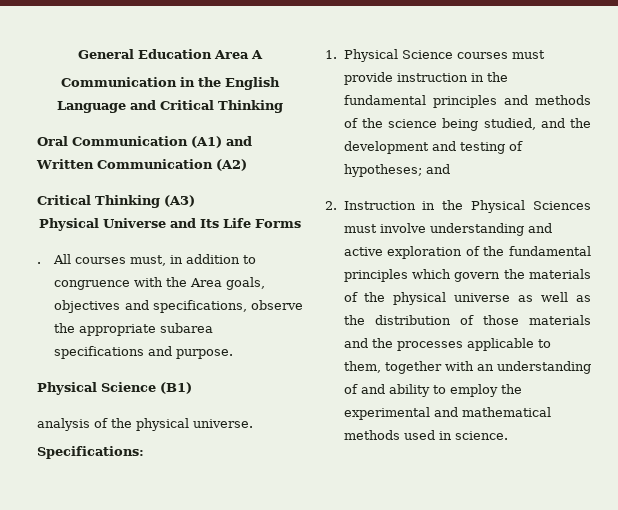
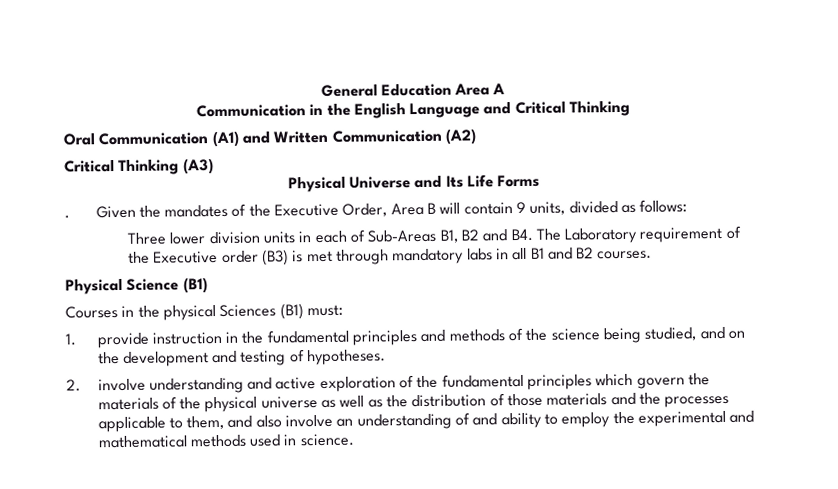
- All courses must, in addition to congruence with the Area goals, objectives and specifications, observe the appropriate subarea specifications and purpose.
+ Given the mandates of the Executive Order, Area B will contain 9 units, divided as follows:
+ Three lower division units in each of Sub-Areas B1, B2 and B4. The Laboratory requirement of the Executive order (B3) is met through mandatory labs in all B1 and B2 courses.
  Physical Science (B1)
- analysis of the physical universe.
- Specifications:
- 1. Physical Science courses must provide instruction in the fundamental principles and methods of the science being studied, and the development and testing of hypotheses; and
+ Courses in the physical Sciences (B1) must:
+ 1. provide instruction in the fundamental principles and methods of the science being studied, and on the development and testing of hypotheses.
- 2. Instruction in the Physical Sciences must involve understanding and active exploration of the fundamental principles which govern the materials of the physical universe as well as the distribution of those materials and the processes applicable to them, together with an understanding of and ability to employ the experimental and mathematical methods used in science.
+ 2. involve understanding and active exploration of the fundamental principles which govern the materials of the physical universe as well as the distribution of those materials and the processes applicable to them, and also involve an understanding of and ability to employ the experimental and mathematical methods used in science.

